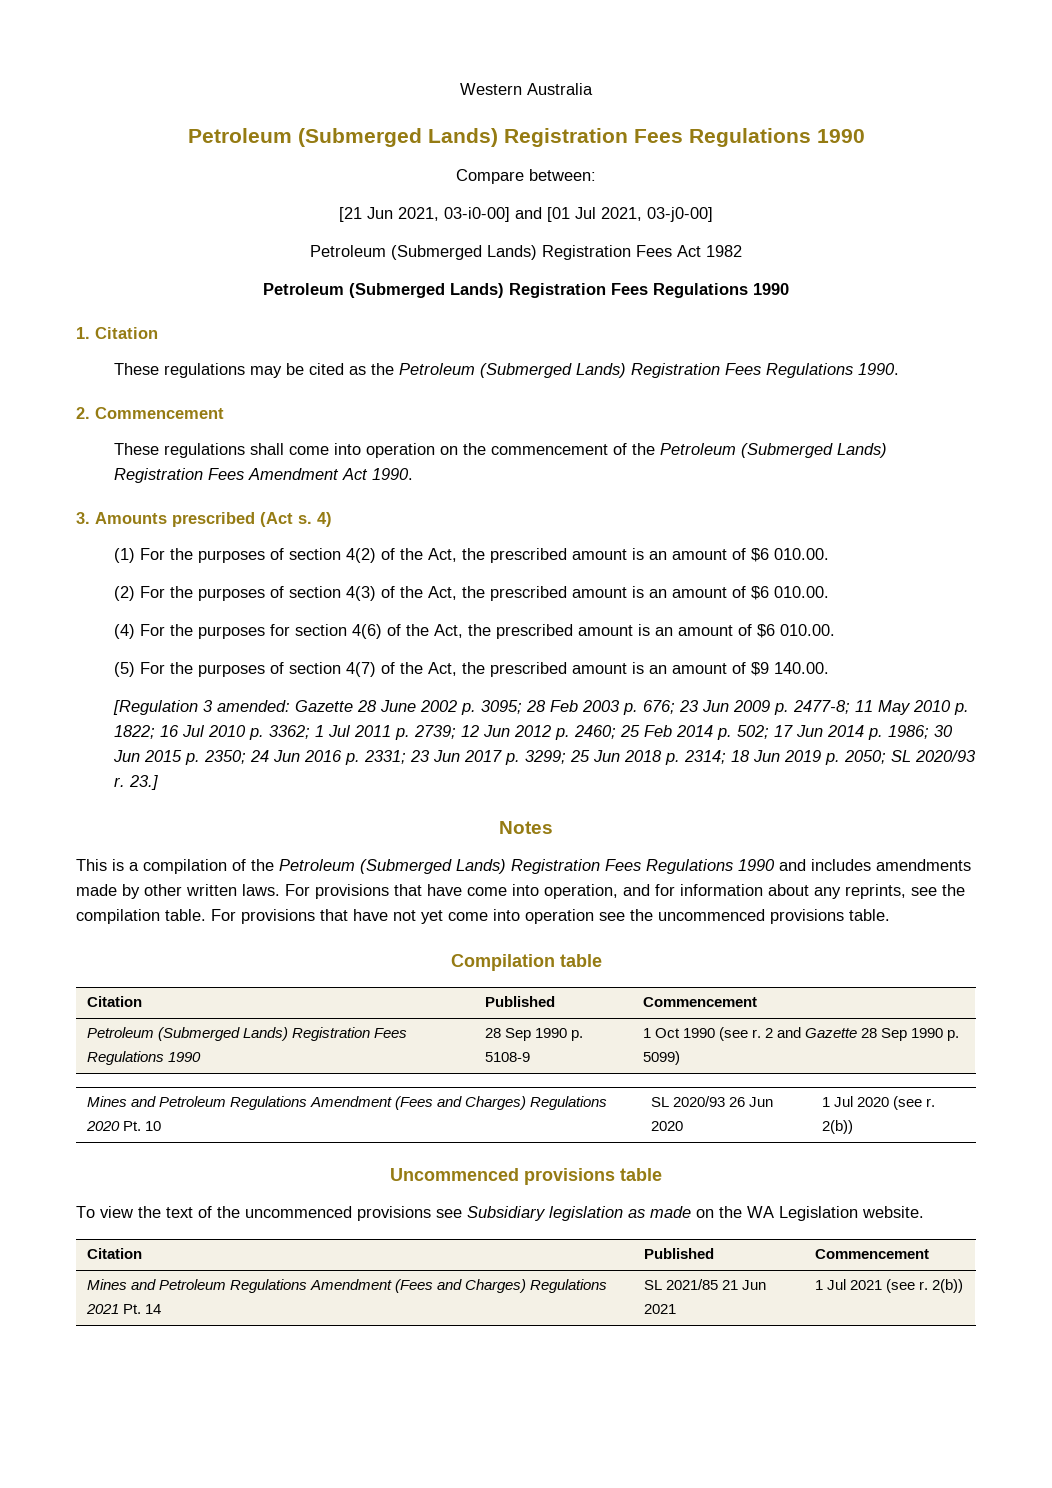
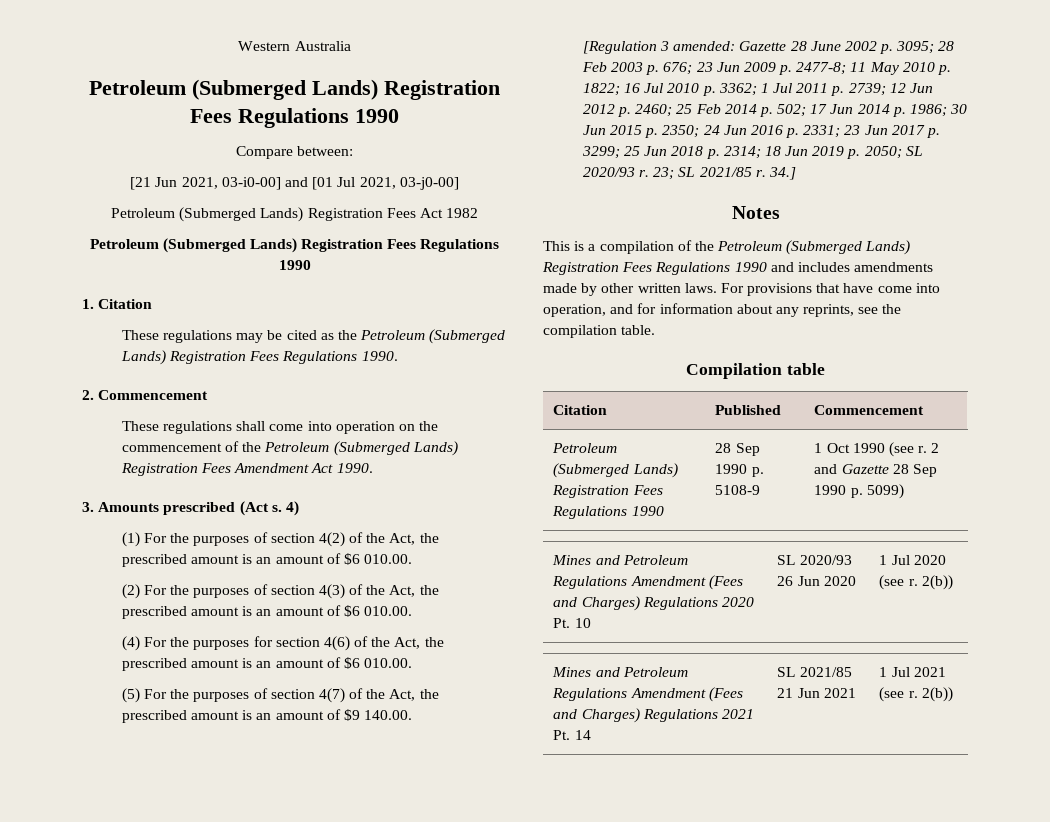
- 23.]
+ 23; SL 2021/85 r. 34.]
- For provisions that have not yet come into operation see the uncommenced provisions table.
- Uncommenced provisions table
- To view the text of the uncommenced provisions see Subsidiary legislation as made on the WA Legislation website.
- Citation | Published | Commencement

